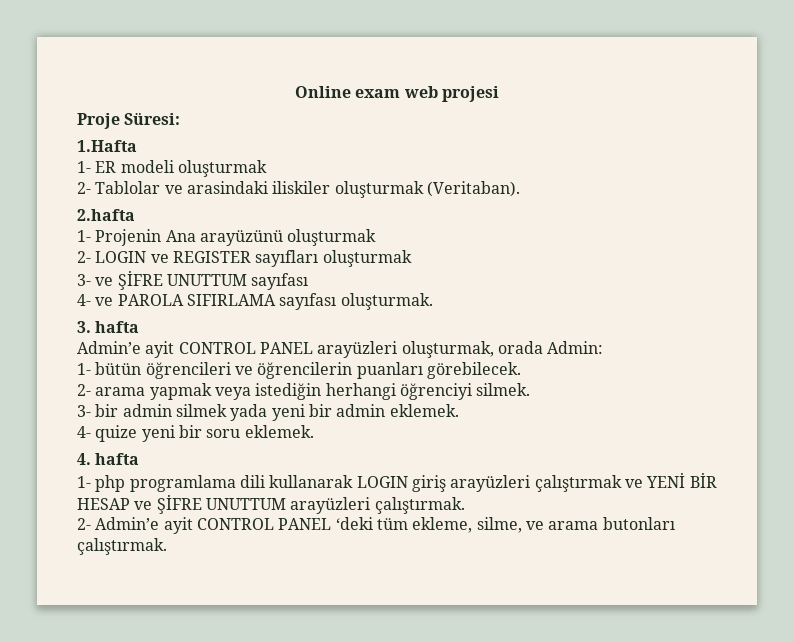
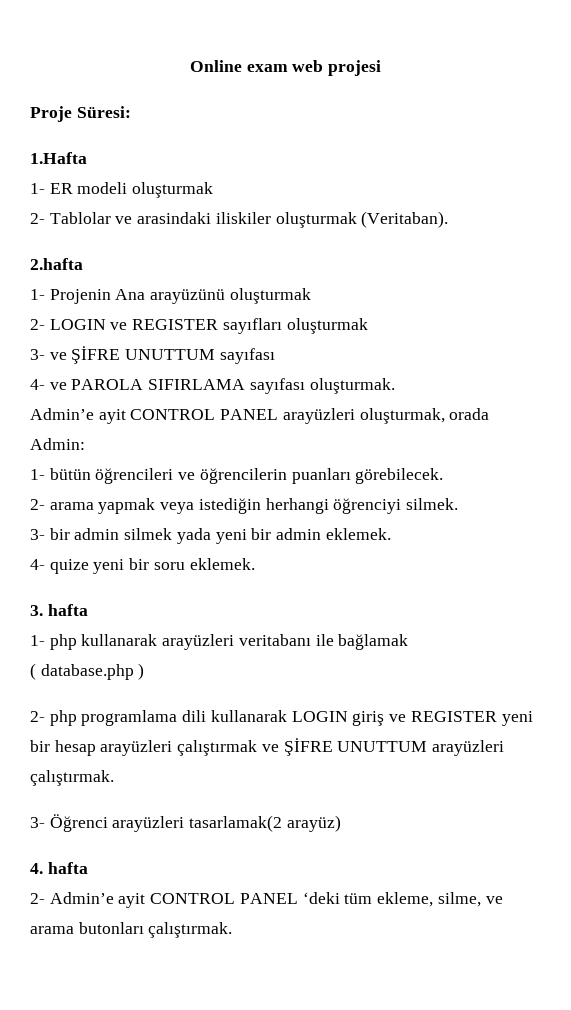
- 3. hafta
- 4. hafta
+ 3. hafta
- 1- php programlama dili kullanarak LOGIN giriş arayüzleri çalıştırmak ve YENİ BİR HESAP ve ŞİFRE UNUTTUM arayüzleri çalıştırmak.
+ 1- php kullanarak arayüzleri veritabanı ile bağlamak
+ ( database.php )
+ 2- php programlama dili kullanarak LOGIN giriş ve REGISTER yeni bir hesap arayüzleri çalıştırmak ve ŞİFRE UNUTTUM arayüzleri çalıştırmak.
+ 3- Öğrenci arayüzleri tasarlamak(2 arayüz)
+ 4. hafta

